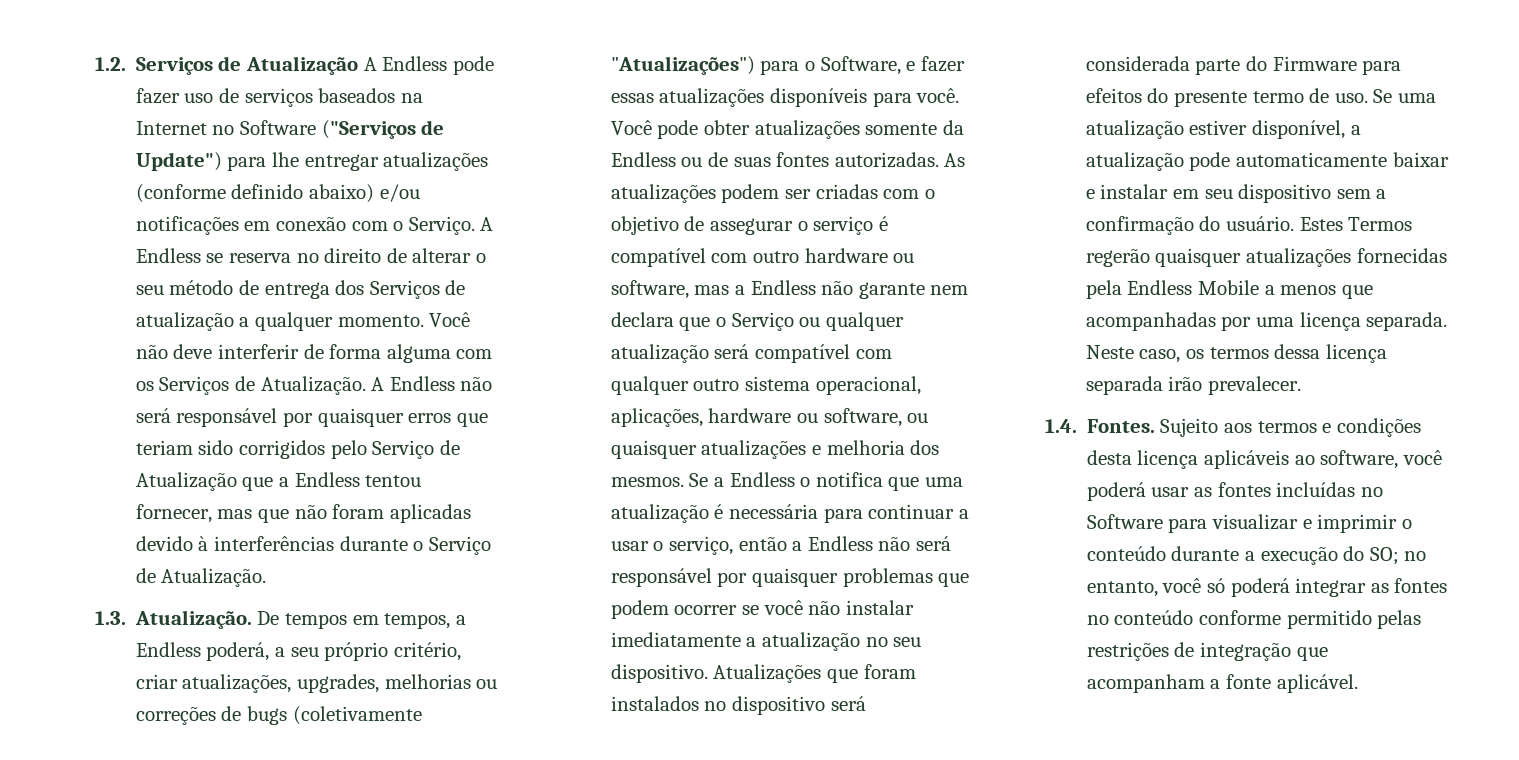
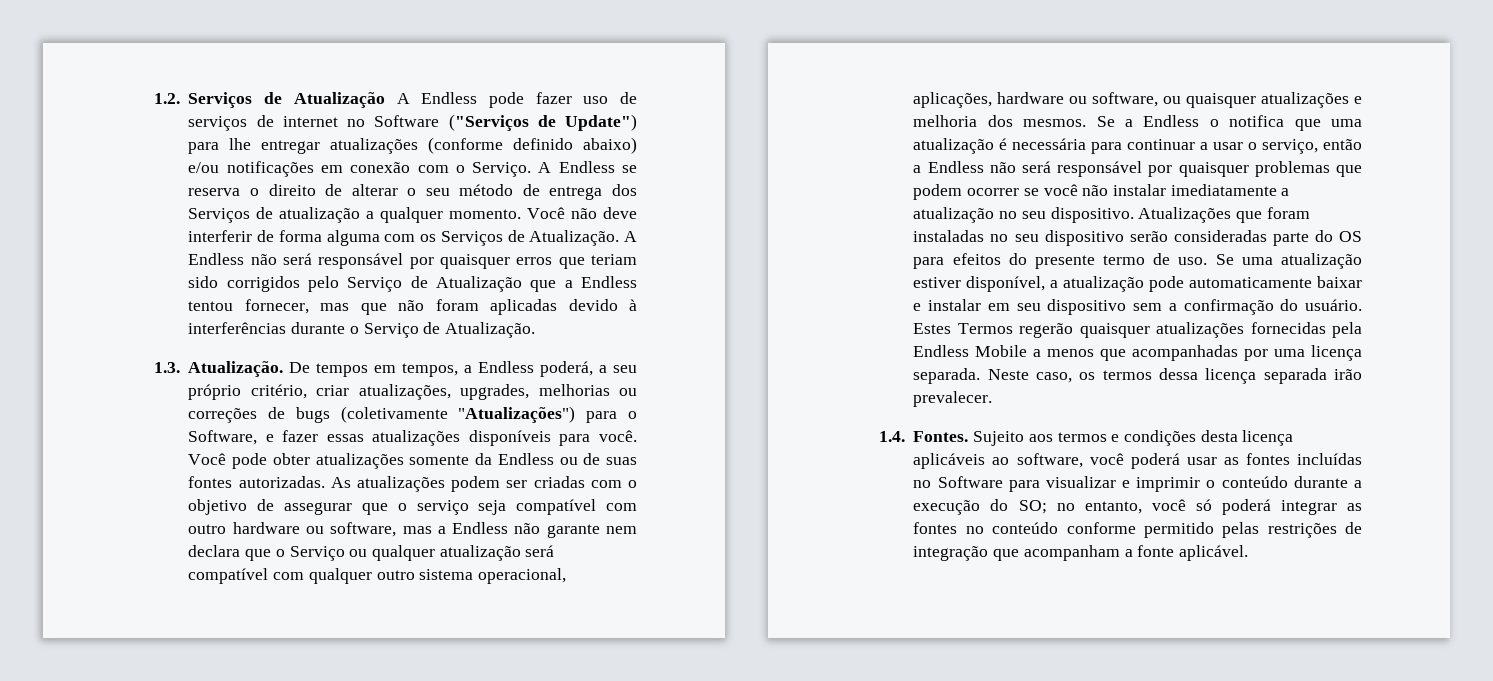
- 1.2. Serviços de Atualização A Endless pode fazer uso de serviços baseados na Internet no Software ("Serviços de Update") para lhe entregar atualizações (conforme definido abaixo) e/ou notificações em conexão com o Serviço.
+ 1.2. Serviços de Atualização A Endless pode fazer uso de serviços de internet no Software ("Serviços de Update") para lhe entregar atualizações (conforme definido abaixo) e/ou notificações em conexão com o Serviço.
- A Endless se reserva no direito de alterar o seu método de entrega dos Serviços de atualização a qualquer momento.
+ A Endless se reserva o direito de alterar o seu método de entrega dos Serviços de atualização a qualquer momento.
- As atualizações podem ser criadas com o objetivo de assegurar o serviço é compatível com outro hardware ou software, mas a Endless não garante nem declara que o Serviço ou qualquer atualização será compatível com qualquer outro sistema operacional, aplicações, hardware ou software, ou quaisquer atualizações e melhoria dos mesmos.
+ As atualizações podem ser criadas com o objetivo de assegurar que o serviço seja compatível com outro hardware ou software, mas a Endless não garante nem declara que o Serviço ou qualquer atualização será compatível com qualquer outro sistema operacional, aplicações, hardware ou software, ou quaisquer atualizações e melhoria dos mesmos.
- Atualizações que foram instalados no dispositivo será considerada parte do Firmware para efeitos do presente termo de uso.
+ Atualizações que foram instaladas no seu dispositivo serão consideradas parte do OS para efeitos do presente termo de uso.

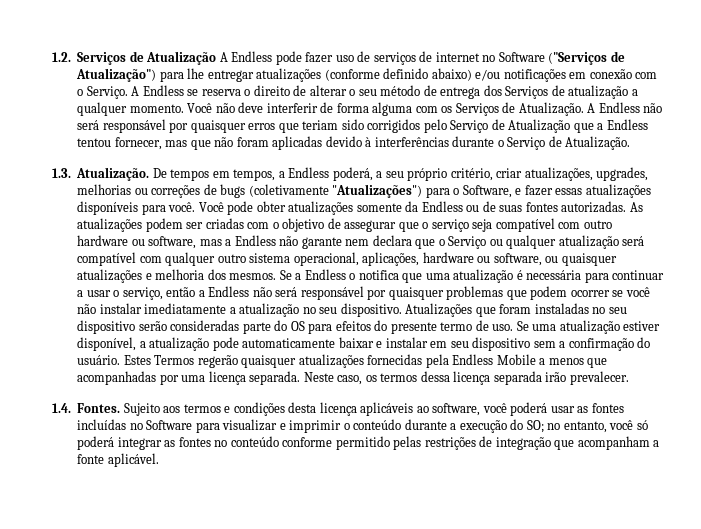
- 1.2. Serviços de Atualização A Endless pode fazer uso de serviços de internet no Software ("Serviços de Update") para lhe entregar atualizações (conforme definido abaixo) e/ou notificações em conexão com o Serviço.
+ 1.2. Serviços de Atualização A Endless pode fazer uso de serviços de internet no Software ("Serviços de Atualização") para lhe entregar atualizações (conforme definido abaixo) e/ou notificações em conexão com o Serviço.

